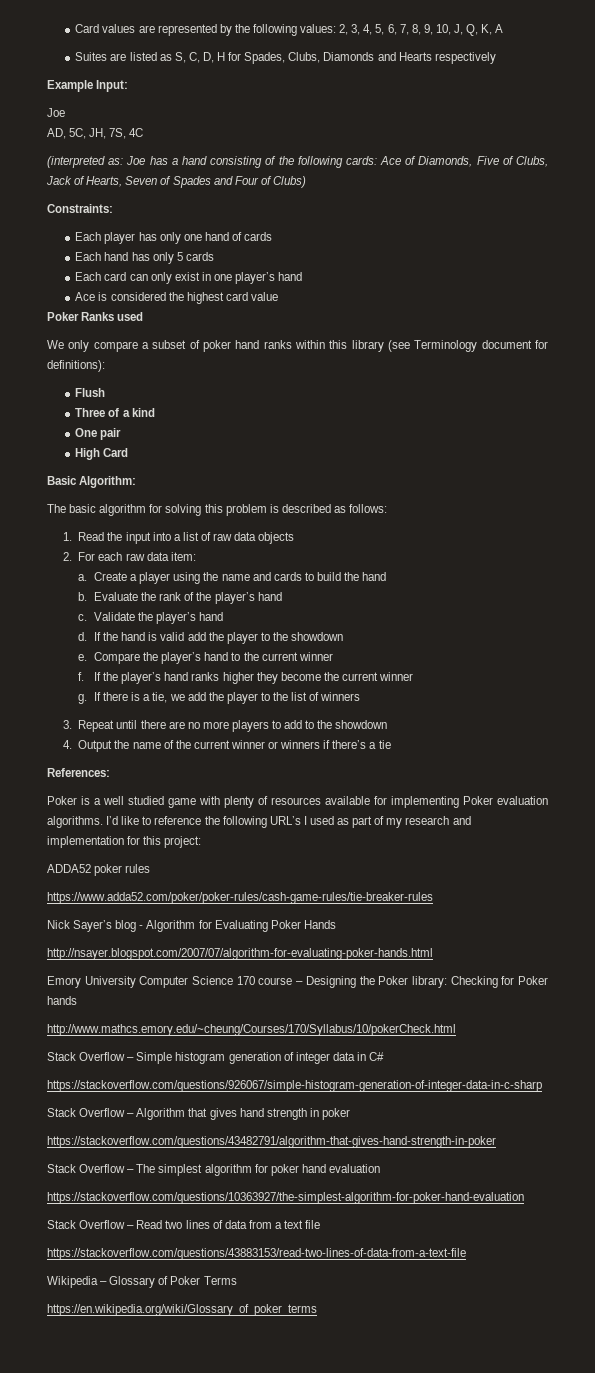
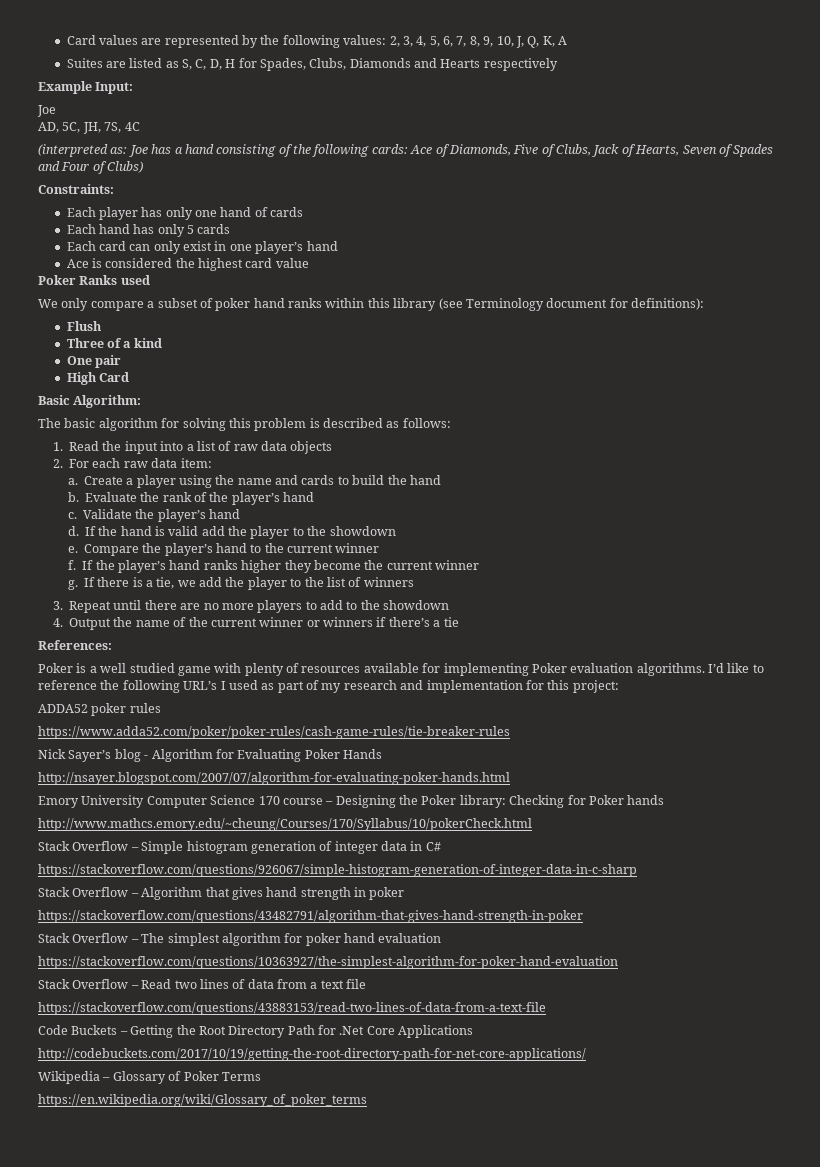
+ Code Buckets – Getting the Root Directory Path for .Net Core Applications
+ http://codebuckets.com/2017/10/19/getting-the-root-directory-path-for-net-core-applications/

